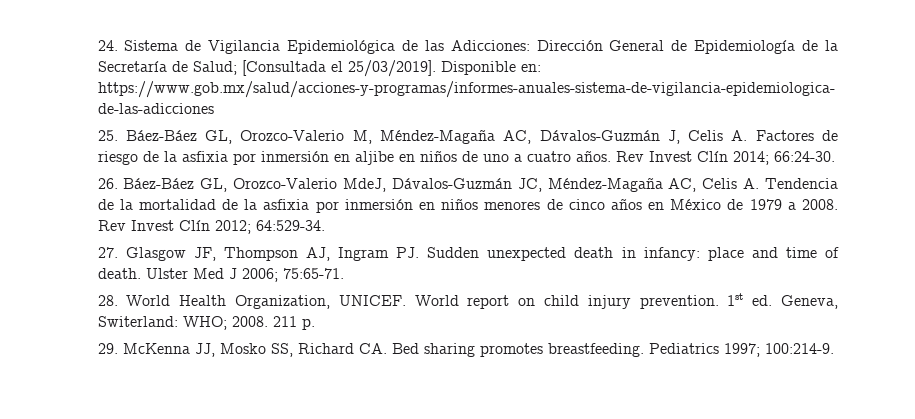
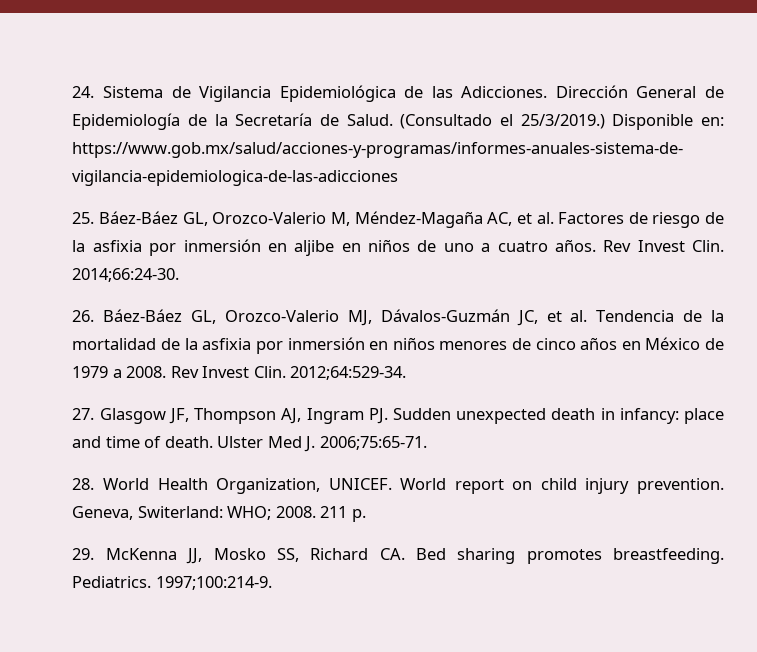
- 24. Sistema de Vigilancia Epidemiológica de las Adicciones: Dirección General de Epidemiología de la Secretaría de Salud; [Consultada el 25/03/2019].
+ 24. Sistema de Vigilancia Epidemiológica de las Adicciones. Dirección General de Epidemiología de la Secretaría de Salud. (Consultado el 25/3/2019.)
- 25. Báez-Báez GL, Orozco-Valerio M, Méndez-Magaña AC, Dávalos-Guzmán J, Celis A. Factores de riesgo de la asfixia por inmersión en aljibe en niños de uno a cuatro años.
+ 25. Báez-Báez GL, Orozco-Valerio M, Méndez-Magaña AC, et al. Factores de riesgo de la asfixia por inmersión en aljibe en niños de uno a cuatro años.
- Rev Invest Clín 2014; 66:24-30.
+ Rev Invest Clin. 2014;66:24-30.
- 26. Báez-Báez GL, Orozco-Valerio MdeJ, Dávalos-Guzmán JC, Méndez-Magaña AC, Celis A. Tendencia de la mortalidad de la asfixia por inmersión en niños menores de cinco años en México de 1979 a 2008.
+ 26. Báez-Báez GL, Orozco-Valerio MJ, Dávalos-Guzmán JC, et al. Tendencia de la mortalidad de la asfixia por inmersión en niños menores de cinco años en México de 1979 a 2008.
- Rev Invest Clín 2012; 64:529-34.
+ Rev Invest Clin. 2012;64:529-34.
- Ulster Med J 2006; 75:65-71.
+ Ulster Med J. 2006;75:65-71.
- 1st ed. Geneva, Switerland: WHO; 2008.
+ Geneva, Switerland: WHO; 2008.
- Pediatrics 1997; 100:214-9.
+ Pediatrics. 1997;100:214-9.

